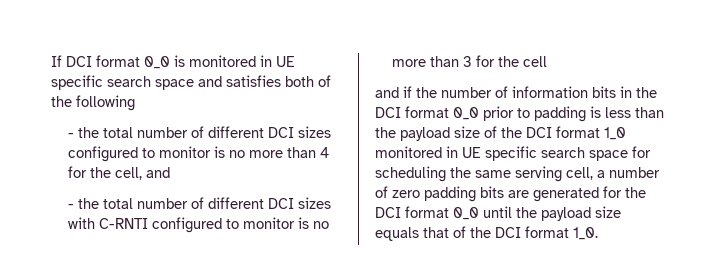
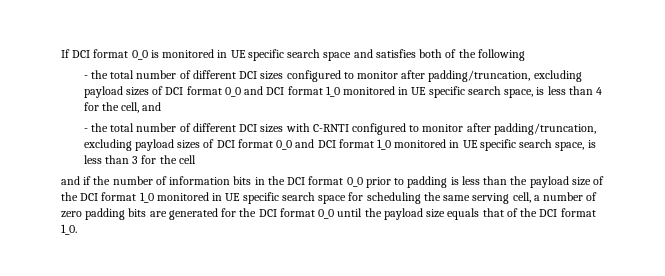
- - the total number of different DCI sizes configured to monitor is no more than 4 for the cell, and
+ - the total number of different DCI sizes configured to monitor after padding/truncation, excluding payload sizes of DCI format 0_0 and DCI format 1_0 monitored in UE specific search space, is less than 4 for the cell, and
- - the total number of different DCI sizes with C-RNTI configured to monitor is no more than 3 for the cell
+ - the total number of different DCI sizes with C-RNTI configured to monitor after padding/truncation, excluding payload sizes of DCI format 0_0 and DCI format 1_0 monitored in UE specific search space, is less than 3 for the cell

